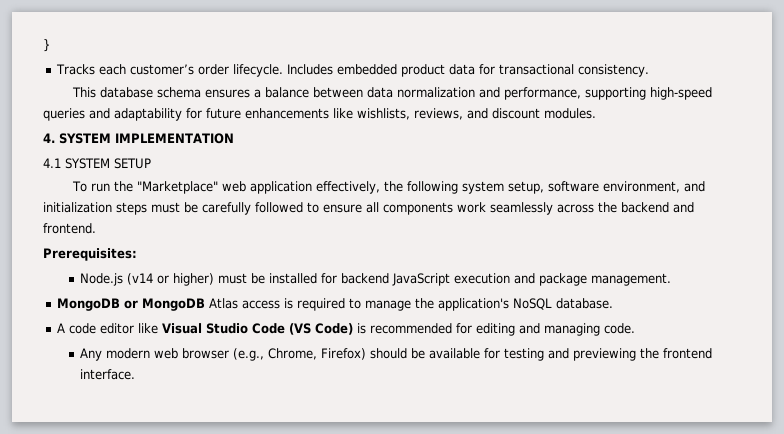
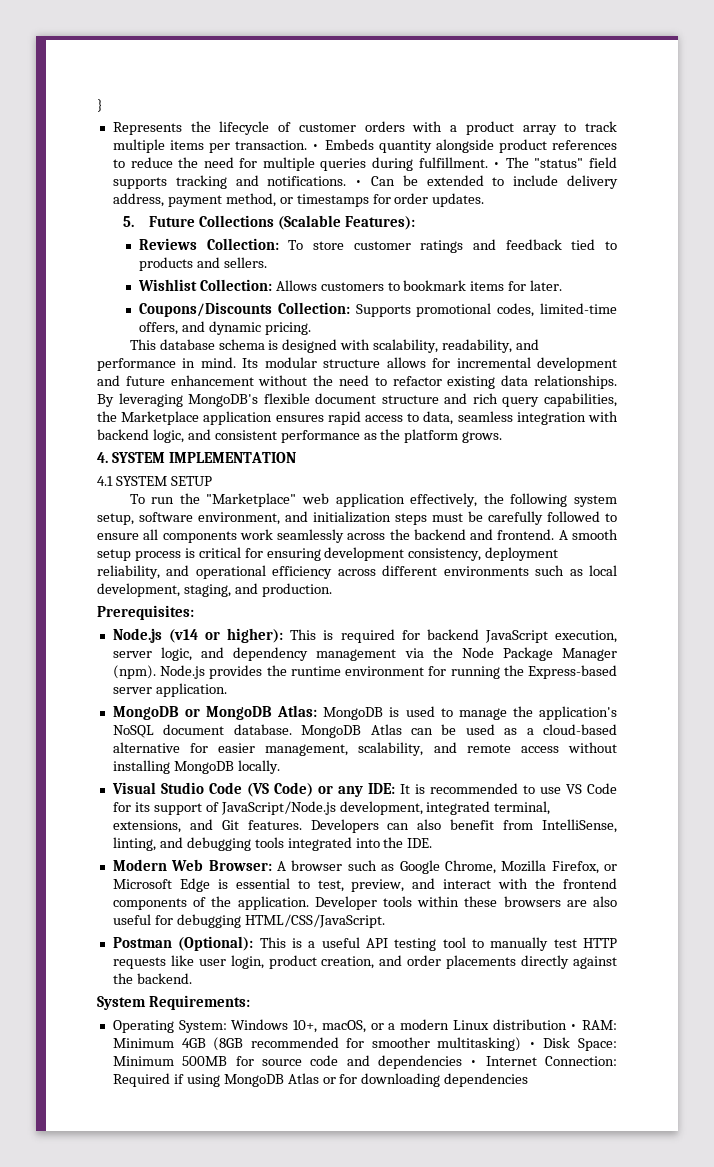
- Tracks each customer’s order lifecycle. Includes embedded product data for transactional consistency.
- This database schema ensures a balance between data normalization and performance, supporting high-speed queries and adaptability for future enhancements like wishlists, reviews, and discount modules.
+ Represents the lifecycle of customer orders with a product array to track multiple items per transaction. • Embeds quantity alongside product references to reduce the need for multiple queries during fulfillment. • The "status" field supports tracking and notifications. • Can be extended to include delivery address, payment method, or timestamps for order updates.
+ 5. Future Collections (Scalable Features):
+ Reviews Collection: To store customer ratings and feedback tied to products and sellers.
+ Wishlist Collection: Allows customers to bookmark items for later.
+ Coupons/Discounts Collection: Supports promotional codes, limited-time offers, and dynamic pricing.
+ This database schema is designed with scalability, readability, and performance in mind. Its modular structure allows for incremental development and future enhancement without the need to refactor existing data relationships. By leveraging MongoDB's flexible document structure and rich query capabilities, the Marketplace application ensures rapid access to data, seamless integration with backend logic, and consistent performance as the platform grows.
- To run the "Marketplace" web application effectively, the following system setup, software environment, and initialization steps must be carefully followed to ensure all components work seamlessly across the backend and frontend.
+ To run the "Marketplace" web application effectively, the following system setup, software environment, and initialization steps must be carefully followed to ensure all components work seamlessly across the backend and frontend. A smooth setup process is critical for ensuring development consistency, deployment reliability, and operational efficiency across different environments such as local development, staging, and production.
  Prerequisites:
- Node.js (v14 or higher) must be installed for backend JavaScript execution and package management.
+ Node.js (v14 or higher): This is required for backend JavaScript execution, server logic, and dependency management via the Node Package Manager (npm). Node.js provides the runtime environment for running the Express-based server application.
- MongoDB or MongoDB Atlas access is required to manage the application's NoSQL database.
- A code editor like Visual Studio Code (VS Code) is recommended for editing and managing code.
- Any modern web browser (e.g., Chrome, Firefox) should be available for testing and previewing the frontend interface.
+ MongoDB or MongoDB Atlas: MongoDB is used to manage the application's NoSQL document database. MongoDB Atlas can be used as a cloud-based alternative for easier management, scalability, and remote access without installing MongoDB locally.
+ Visual Studio Code (VS Code) or any IDE: It is recommended to use VS Code for its support of JavaScript/Node.js development, integrated terminal, extensions, and Git features. Developers can also benefit from IntelliSense, linting, and debugging tools integrated into the IDE.
+ Modern Web Browser: A browser such as Google Chrome, Mozilla Firefox, or Microsoft Edge is essential to test, preview, and interact with the frontend components of the application. Developer tools within these browsers are also useful for debugging HTML/CSS/JavaScript.
+ Postman (Optional): This is a useful API testing tool to manually test HTTP requests like user login, product creation, and order placements directly against the backend.
+ System Requirements:
+ Operating System: Windows 10+, macOS, or a modern Linux distribution • RAM: Minimum 4GB (8GB recommended for smoother multitasking) • Disk Space: Minimum 500MB for source code and dependencies • Internet Connection: Required if using MongoDB Atlas or for downloading dependencies

